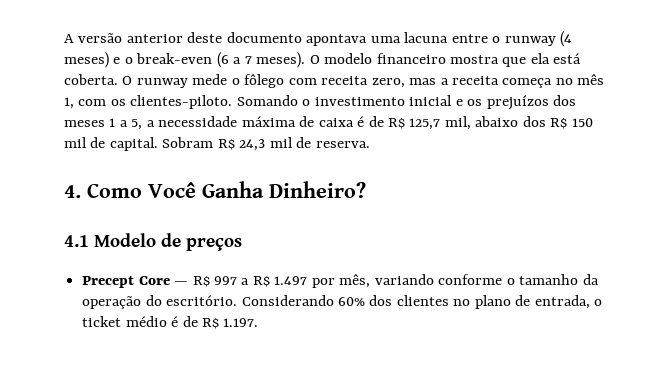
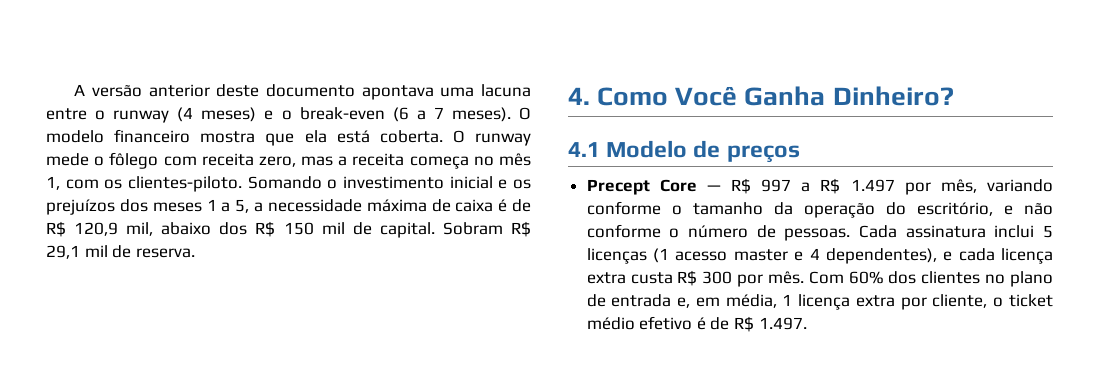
- Somando o investimento inicial e os prejuízos dos meses 1 a 5, a necessidade máxima de caixa é de R$ 125,7 mil, abaixo dos R$ 150 mil de capital.
+ Somando o investimento inicial e os prejuízos dos meses 1 a 5, a necessidade máxima de caixa é de R$ 120,9 mil, abaixo dos R$ 150 mil de capital.
- Sobram R$ 24,3 mil de reserva.
+ Sobram R$ 29,1 mil de reserva.
- Precept Core — R$ 997 a R$ 1.497 por mês, variando conforme o tamanho da operação do escritório. Considerando 60% dos clientes no plano de entrada, o ticket médio é de R$ 1.197.
+ Precept Core — R$ 997 a R$ 1.497 por mês, variando conforme o tamanho da operação do escritório, e não conforme o número de pessoas. Cada assinatura inclui 5 licenças (1 acesso master e 4 dependentes), e cada licença extra custa R$ 300 por mês. Com 60% dos clientes no plano de entrada e, em média, 1 licença extra por cliente, o ticket médio efetivo é de R$ 1.497.

